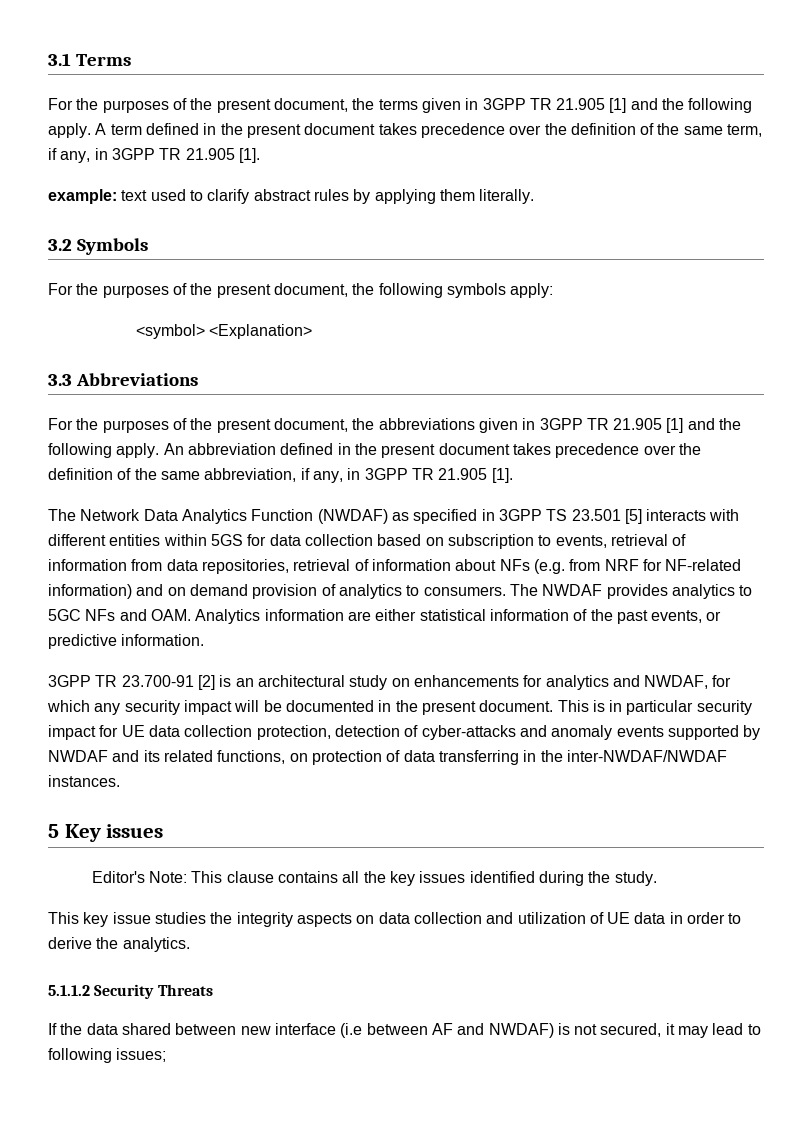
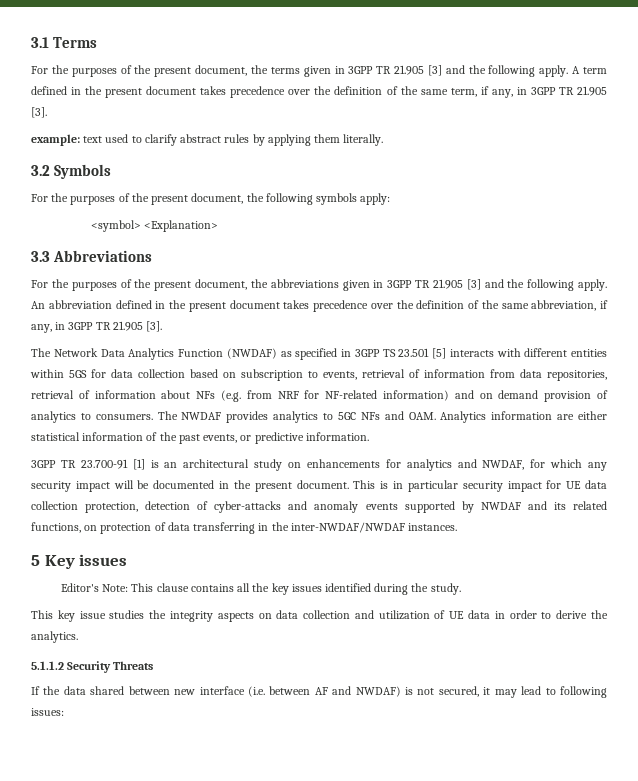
- For the purposes of the present document, the terms given in 3GPP TR 21.905 [1] and the following apply.
+ For the purposes of the present document, the terms given in 3GPP TR 21.905 [3] and the following apply.
- A term defined in the present document takes precedence over the definition of the same term, if any, in 3GPP TR 21.905 [1].
+ A term defined in the present document takes precedence over the definition of the same term, if any, in 3GPP TR 21.905 [3].
- For the purposes of the present document, the abbreviations given in 3GPP TR 21.905 [1] and the following apply.
+ For the purposes of the present document, the abbreviations given in 3GPP TR 21.905 [3] and the following apply.
- An abbreviation defined in the present document takes precedence over the definition of the same abbreviation, if any, in 3GPP TR 21.905 [1].
+ An abbreviation defined in the present document takes precedence over the definition of the same abbreviation, if any, in 3GPP TR 21.905 [3].
- 3GPP TR 23.700-91 [2] is an architectural study on enhancements for analytics and NWDAF, for which any security impact will be documented in the present document.
+ 3GPP TR 23.700-91 [1] is an architectural study on enhancements for analytics and NWDAF, for which any security impact will be documented in the present document.
- If the data shared between new interface (i.e between AF and NWDAF) is not secured, it may lead to following issues;
+ If the data shared between new interface (i.e. between AF and NWDAF) is not secured, it may lead to following issues:

